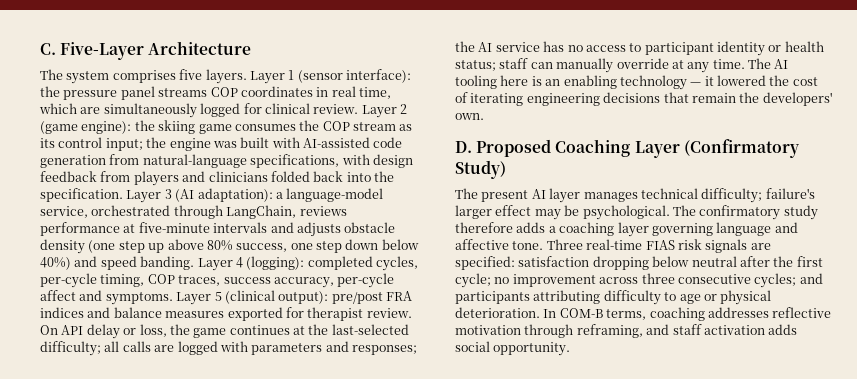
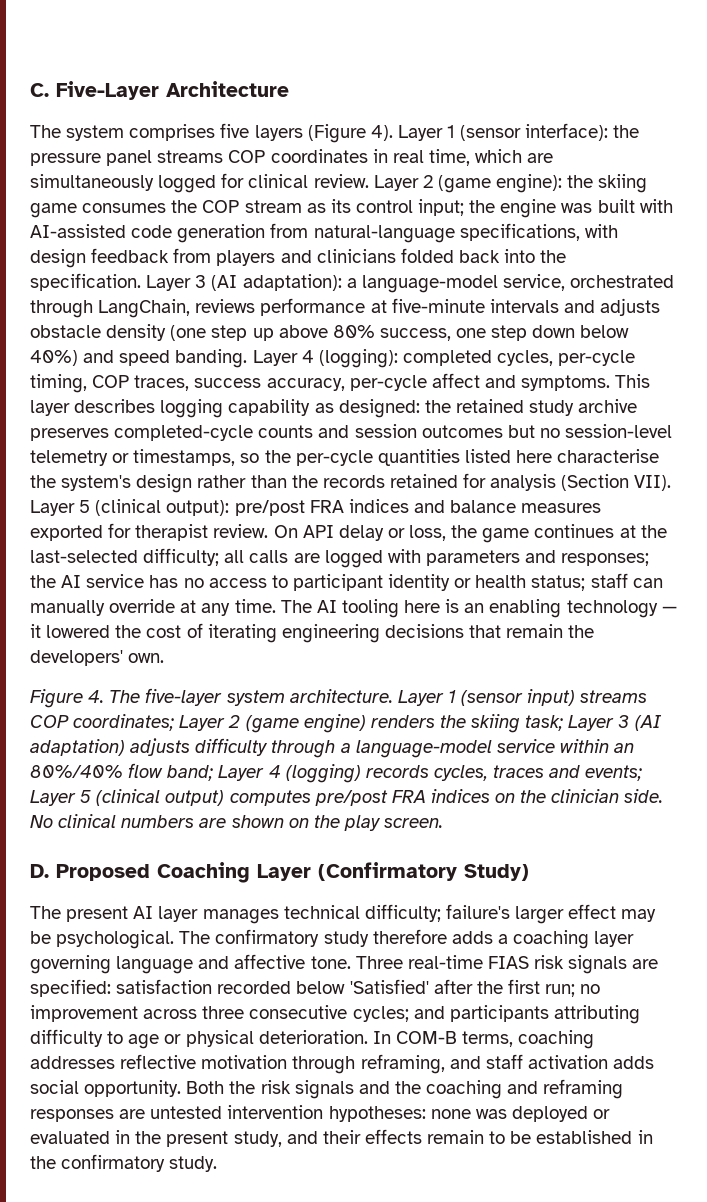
- The system comprises five layers.
+ The system comprises five layers (Figure 4).
+ This layer describes logging capability as designed: the retained study archive preserves completed-cycle counts and session outcomes but no session-level telemetry or timestamps, so the per-cycle quantities listed here characterise the system's design rather than the records retained for analysis (Section VII).
+ Figure 4. The five-layer system architecture. Layer 1 (sensor input) streams COP coordinates; Layer 2 (game engine) renders the skiing task; Layer 3 (AI adaptation) adjusts difficulty through a language-model service within an 80%/40% flow band; Layer 4 (logging) records cycles, traces and events; Layer 5 (clinical output) computes pre/post FRA indices on the clinician side. No clinical numbers are shown on the play screen.
- Three real-time FIAS risk signals are specified: satisfaction dropping below neutral after the first cycle; no improvement across three consecutive cycles; and participants attributing difficulty to age or physical deterioration.
+ Three real-time FIAS risk signals are specified: satisfaction recorded below 'Satisfied' after the first run; no improvement across three consecutive cycles; and participants attributing difficulty to age or physical deterioration.
+ Both the risk signals and the coaching and reframing responses are untested intervention hypotheses: none was deployed or evaluated in the present study, and their effects remain to be established in the confirmatory study.

